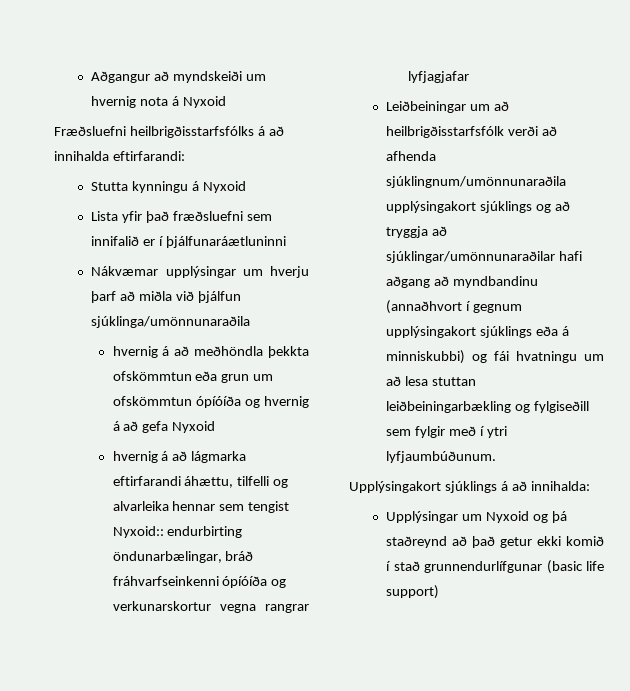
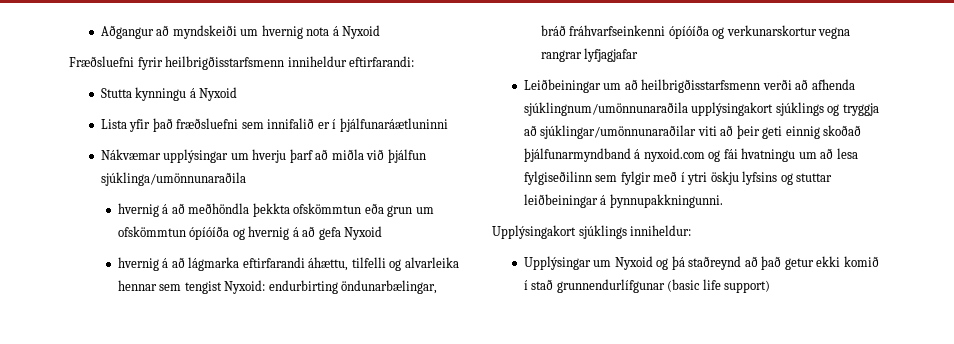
- Fræðsluefni heilbrigðisstarfsfólks á að innihalda eftirfarandi:
+ Fræðsluefni fyrir heilbrigðisstarfsmenn inniheldur eftirfarandi:
- hvernig á að lágmarka eftirfarandi áhættu, tilfelli og alvarleika hennar sem tengist Nyxoid:: endurbirting öndunarbælingar, bráð fráhvarfseinkenni ópíóíða og verkunarskortur vegna rangrar lyfjagjafar
+ hvernig á að lágmarka eftirfarandi áhættu, tilfelli og alvarleika hennar sem tengist Nyxoid: endurbirting öndunarbælingar, bráð fráhvarfseinkenni ópíóíða og verkunarskortur vegna rangrar lyfjagjafar
- Leiðbeiningar um að heilbrigðisstarfsfólk verði að afhenda sjúklingnum/umönnunaraðila upplýsingakort sjúklings og að tryggja að sjúklingar/umönnunaraðilar hafi aðgang að myndbandinu (annaðhvort í gegnum upplýsingakort sjúklings eða á minniskubbi) og fái hvatningu um að lesa stuttan leiðbeiningarbækling og fylgiseðill sem fylgir með í ytri lyfjaumbúðunum.
+ Leiðbeiningar um að heilbrigðisstarfsmenn verði að afhenda sjúklingnum/umönnunaraðila upplýsingakort sjúklings og tryggja að sjúklingar/umönnunaraðilar viti að þeir geti einnig skoðað þjálfunarmyndband á nyxoid.com og fái hvatningu um að lesa fylgiseðilinn sem fylgir með í ytri öskju lyfsins og stuttar leiðbeiningar á þynnupakkningunni.
- Upplýsingakort sjúklings á að innihalda:
+ Upplýsingakort sjúklings inniheldur:

